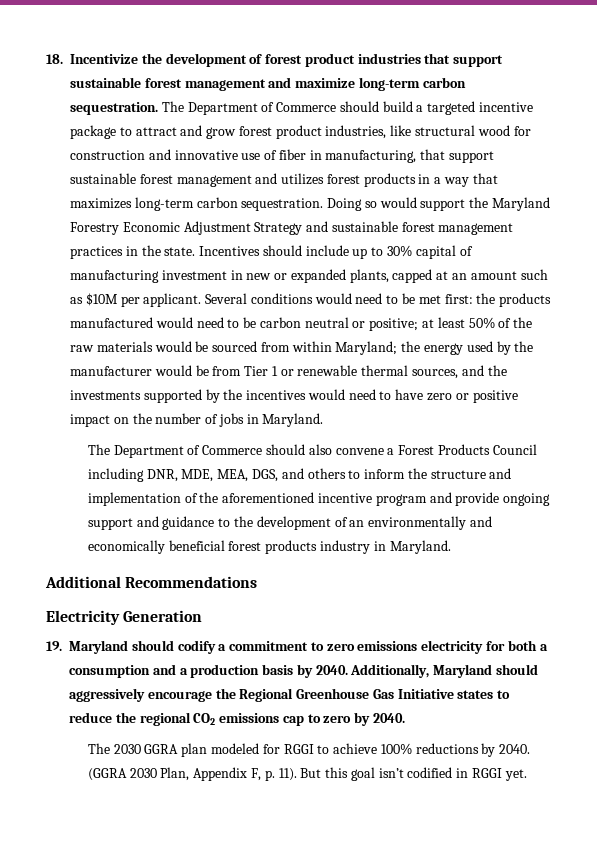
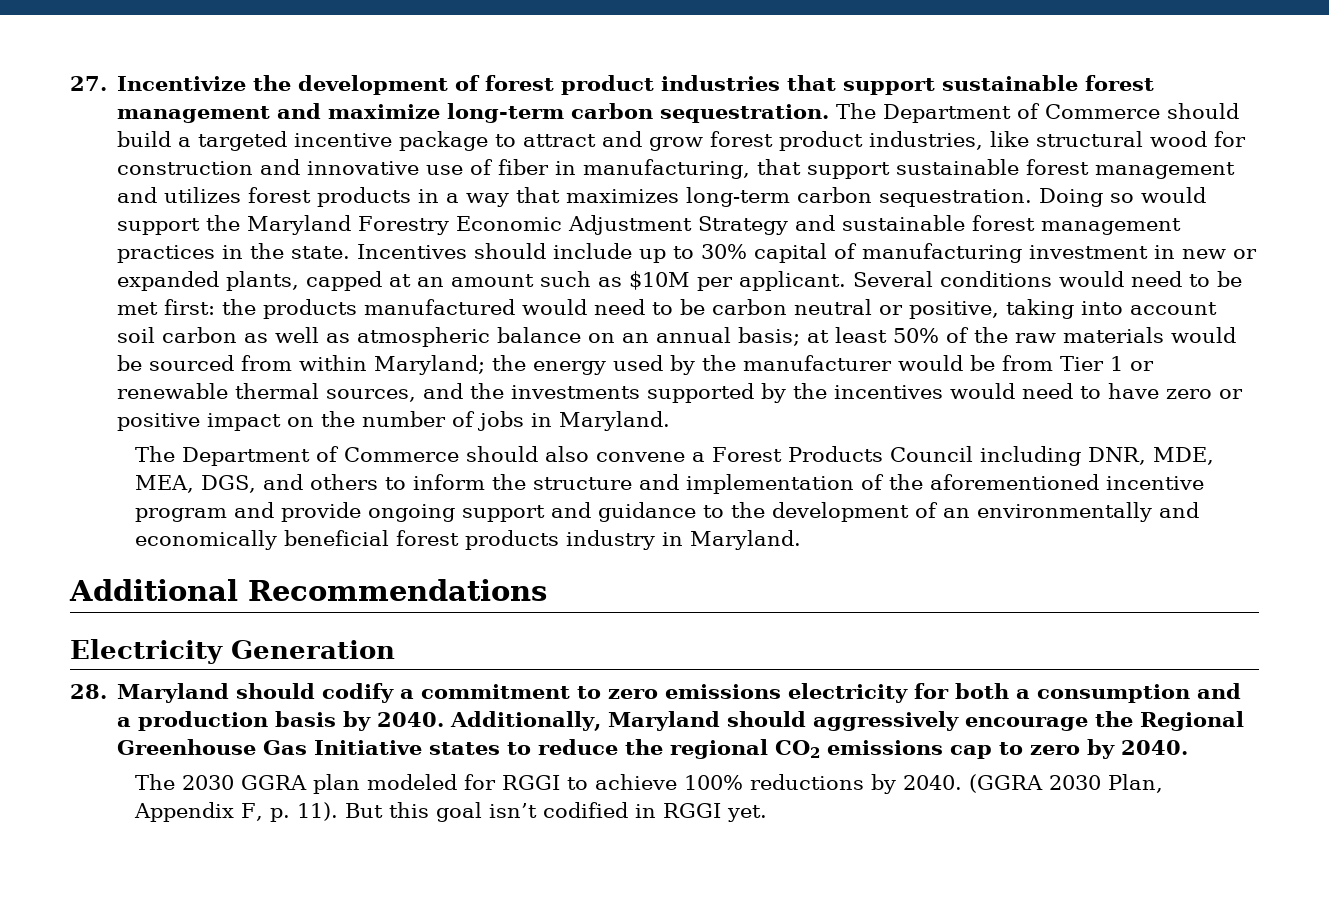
- 18. Incentivize the development of forest product industries that support sustainable forest management and maximize long-term carbon sequestration.
+ 27. Incentivize the development of forest product industries that support sustainable forest management and maximize long-term carbon sequestration.
- the products manufactured would need to be carbon neutral or positive;
+ the products manufactured would need to be carbon neutral or positive, taking into account soil carbon as well as atmospheric balance on an annual basis;
- 19. Maryland should codify a commitment to zero emissions electricity for both a consumption and a production basis by 2040.
+ 28. Maryland should codify a commitment to zero emissions electricity for both a consumption and a production basis by 2040.

